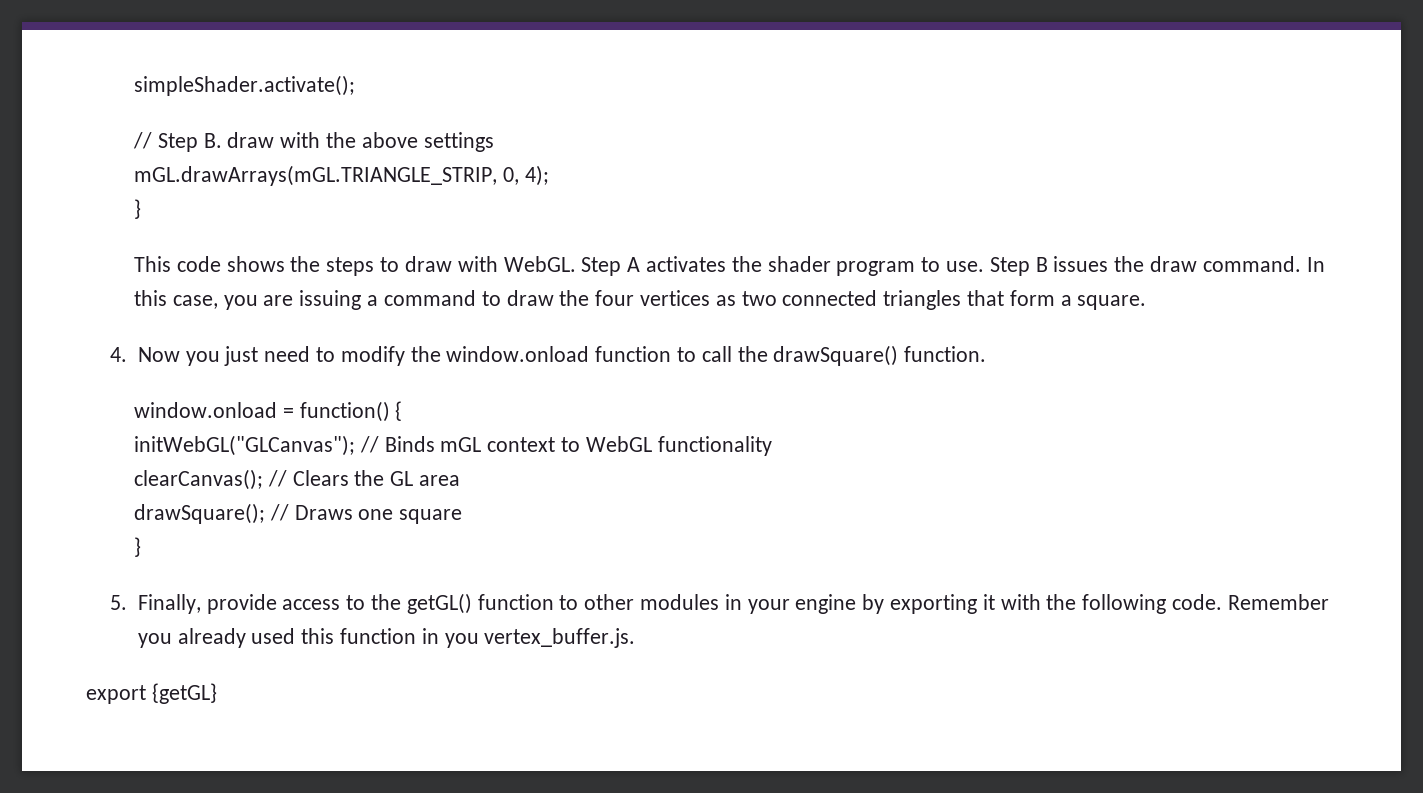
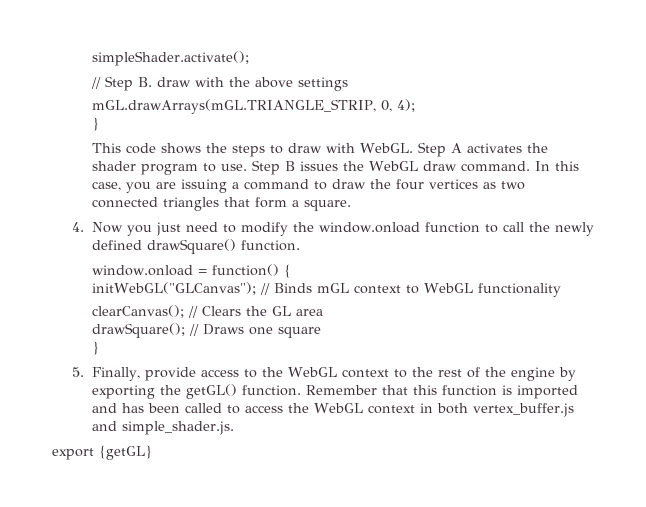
- Step B issues the draw command.
+ Step B issues the WebGL draw command.
- 4. Now you just need to modify the window.onload function to call the drawSquare() function.
+ 4. Now you just need to modify the window.onload function to call the newly defined drawSquare() function.
- 5. Finally, provide access to the getGL() function to other modules in your engine by exporting it with the following code. Remember you already used this function in you vertex_buffer.js.
+ 5. Finally, provide access to the WebGL context to the rest of the engine by exporting the getGL() function. Remember that this function is imported and has been called to access the WebGL context in both vertex_buffer.js and simple_shader.js.

